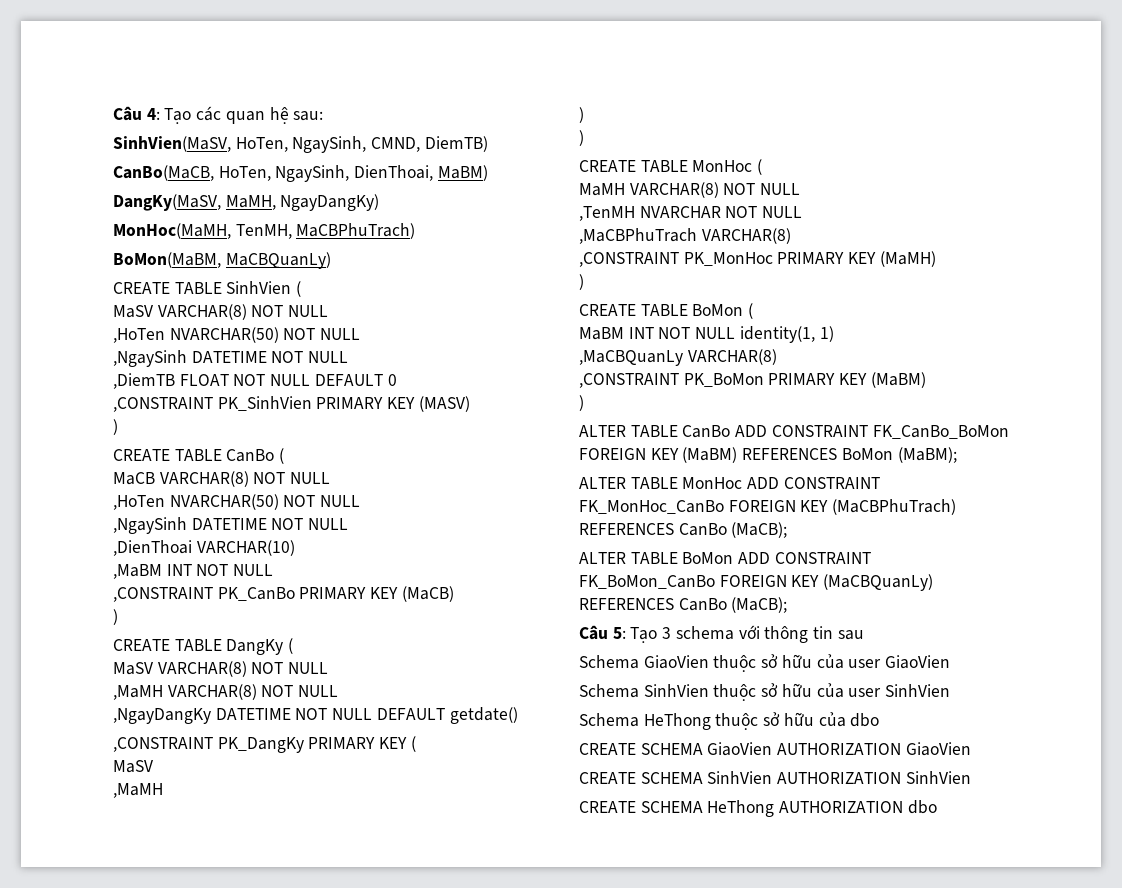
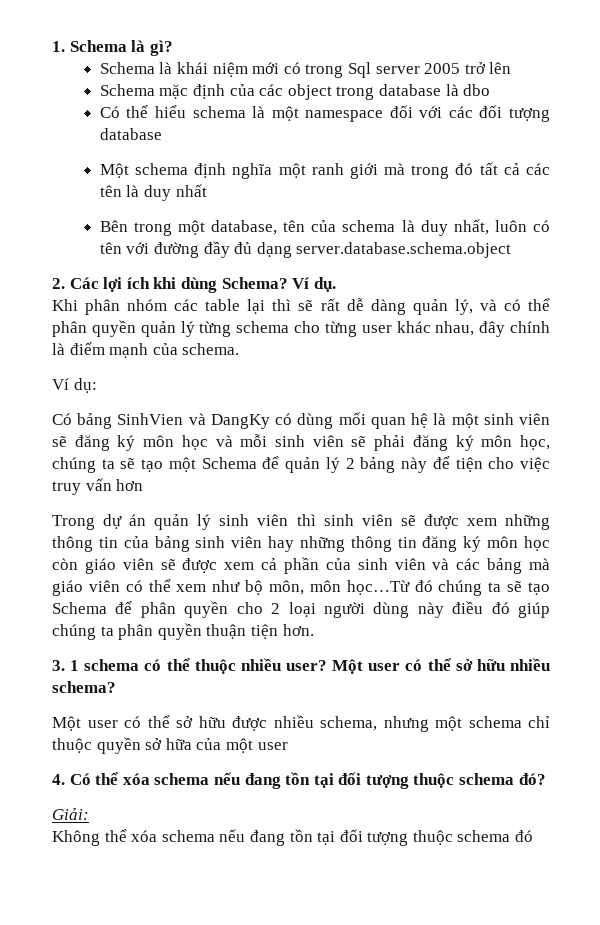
- Câu 4: Tạo các quan hệ sau:
- SinhVien(MaSV, HoTen, NgaySinh, CMND, DiemTB)
- CanBo(MaCB, HoTen, NgaySinh, DienThoai, MaBM)
- DangKy(MaSV, MaMH, NgayDangKy)
- MonHoc(MaMH, TenMH, MaCBPhuTrach)
- BoMon(MaBM, MaCBQuanLy)
- CREATE TABLE SinhVien (
- MaSV VARCHAR(8) NOT NULL
- ,HoTen NVARCHAR(50) NOT NULL
- ,NgaySinh DATETIME NOT NULL
- ,DiemTB FLOAT NOT NULL DEFAULT 0
- ,CONSTRAINT PK_SinhVien PRIMARY KEY (MASV)
- )
- CREATE TABLE CanBo (
- MaCB VARCHAR(8) NOT NULL
- ,HoTen NVARCHAR(50) NOT NULL
- ,NgaySinh DATETIME NOT NULL
- ,DienThoai VARCHAR(10)
- ,MaBM INT NOT NULL
- ,CONSTRAINT PK_CanBo PRIMARY KEY (MaCB)
- )
- CREATE TABLE DangKy (
- MaSV VARCHAR(8) NOT NULL
- ,MaMH VARCHAR(8) NOT NULL
- ,NgayDangKy DATETIME NOT NULL DEFAULT getdate()
- ,CONSTRAINT PK_DangKy PRIMARY KEY (
- MaSV
- ,MaMH
- )
- )
- CREATE TABLE MonHoc (
- MaMH VARCHAR(8) NOT NULL
- ,TenMH NVARCHAR NOT NULL
- ,MaCBPhuTrach VARCHAR(8)
- ,CONSTRAINT PK_MonHoc PRIMARY KEY (MaMH)
- )
- CREATE TABLE BoMon (
- MaBM INT NOT NULL identity(1, 1)
- ,MaCBQuanLy VARCHAR(8)
- ,CONSTRAINT PK_BoMon PRIMARY KEY (MaBM)
- )
- ALTER TABLE CanBo ADD CONSTRAINT FK_CanBo_BoMon FOREIGN KEY (MaBM) REFERENCES BoMon (MaBM);
- ALTER TABLE MonHoc ADD CONSTRAINT FK_MonHoc_CanBo FOREIGN KEY (MaCBPhuTrach) REFERENCES CanBo (MaCB);
- ALTER TABLE BoMon ADD CONSTRAINT FK_BoMon_CanBo FOREIGN KEY (MaCBQuanLy) REFERENCES CanBo (MaCB);
- Câu 5: Tạo 3 schema với thông tin sau
- Schema GiaoVien thuộc sở hữu của user GiaoVien
- Schema SinhVien thuộc sở hữu của user SinhVien
- Schema HeThong thuộc sở hữu của dbo
- CREATE SCHEMA GiaoVien AUTHORIZATION GiaoVien
- CREATE SCHEMA SinhVien AUTHORIZATION SinhVien
- CREATE SCHEMA HeThong AUTHORIZATION dbo
+ 1. Schema là gì?
+ Schema là khái niệm mới có trong Sql server 2005 trở lên
+ Schema mặc định của các object trong database là dbo
+ Có thể hiểu schema là một namespace đối với các đối tượng database
+ Một schema định nghĩa một ranh giới mà trong đó tất cả các tên là duy nhất
+ Bên trong một database, tên của schema là duy nhất, luôn có tên với đường đầy đủ dạng server.database.schema.object
+ 2. Các lợi ích khi dùng Schema? Ví dụ.
+ Khi phân nhóm các table lại thì sẽ rất dễ dàng quản lý, và có thể phân quyền quản lý từng schema cho từng user khác nhau, đây chính là điểm mạnh của schema.
+ Ví dụ:
+ Có bảng SinhVien và DangKy có dùng mối quan hệ là một sinh viên sẽ đăng ký môn học và mỗi sinh viên sẽ phải đăng ký môn học, chúng ta sẽ tạo một Schema để quản lý 2 bảng này để tiện cho việc truy vấn hơn
+ Trong dự án quản lý sinh viên thì sinh viên sẽ được xem những thông tin của bảng sinh viên hay những thông tin đăng ký môn học còn giáo viên sẽ được xem cả phần của sinh viên và các bảng mà giáo viên có thể xem như bộ môn, môn học…Từ đó chúng ta sẽ tạo Schema để phân quyền cho 2 loại người dùng này điều đó giúp chúng ta phân quyền thuận tiện hơn.
+ 3. 1 schema có thể thuộc nhiều user? Một user có thể sở hữu nhiều schema?
+ Một user có thể sở hữu được nhiều schema, nhưng một schema chỉ thuộc quyền sở hữa của một user
+ 4. Có thể xóa schema nếu đang tồn tại đối tượng thuộc schema đó?
+ Giải:
+ Không thể xóa schema nếu đang tồn tại đối tượng thuộc schema đó

